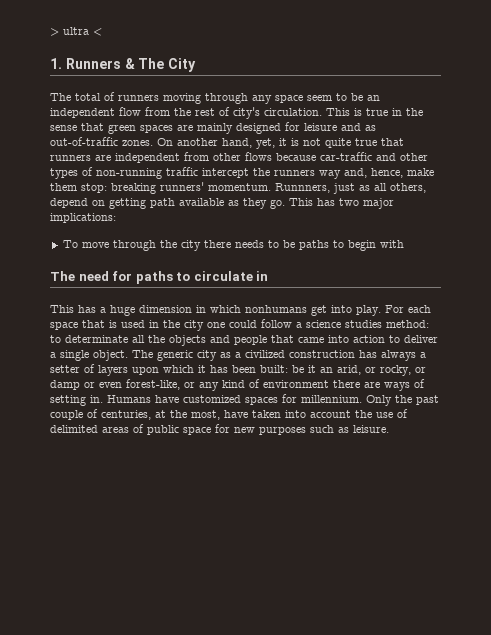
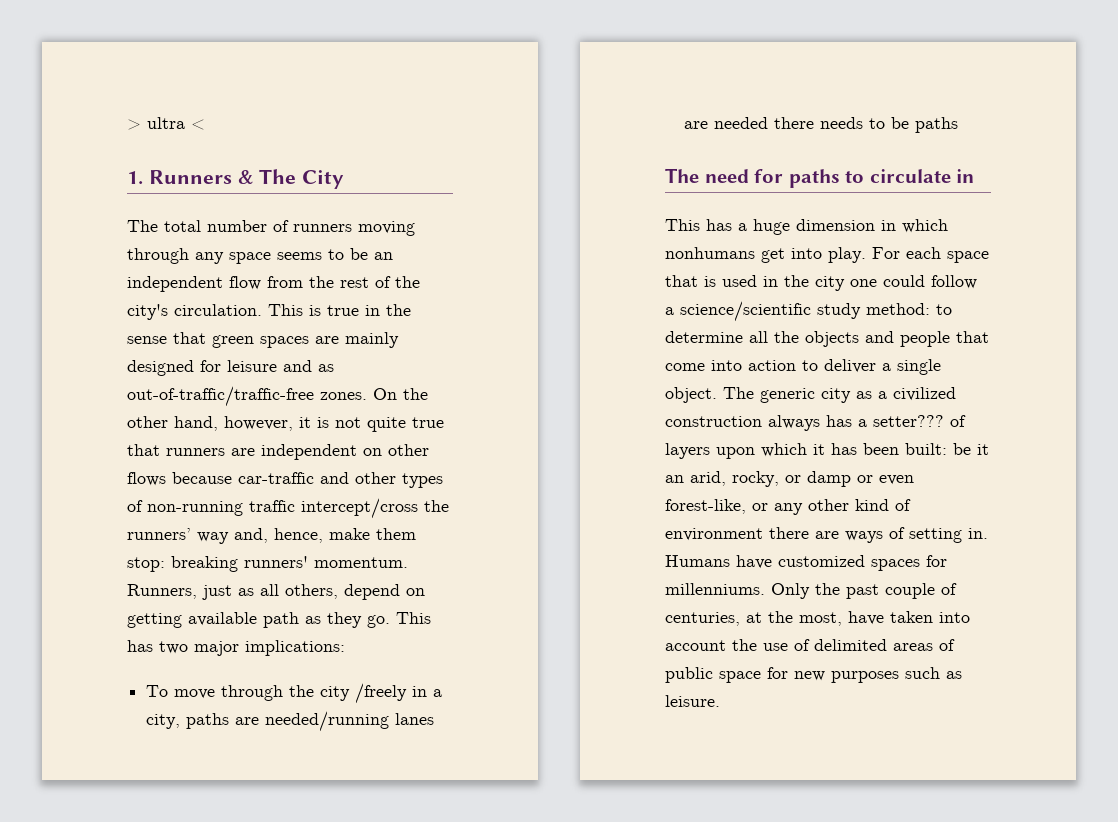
- The total of runners moving through any space seem to be an independent flow from the rest of city's circulation.
+ The total number of runners moving through any space seems to be an independent flow from the rest of the city's circulation.
- This is true in the sense that green spaces are mainly designed for leisure and as out-of-traffic zones.
+ This is true in the sense that green spaces are mainly designed for leisure and as out-of-traffic/traffic-free zones.
- On another hand, yet, it is not quite true that runners are independent from other flows because car-traffic and other types of non-running traffic intercept the runners way and, hence, make them stop: breaking runners' momentum.
+ On the other hand, however, it is not quite true that runners are independent on other flows because car-traffic and other types of non-running traffic intercept/cross the runners’ way and, hence, make them stop: breaking runners' momentum.
- Runnners, just as all others, depend on getting path available as they go.
+ Runners, just as all others, depend on getting available path as they go.
- To move through the city there needs to be paths to begin with
+ To move through the city /freely in a city, paths are needed/running lanes are needed there needs to be paths
- For each space that is used in the city one could follow a science studies method: to determinate all the objects and people that came into action to deliver a single object.
+ For each space that is used in the city one could follow a science/scientific study method: to determine all the objects and people that come into action to deliver a single object.
- The generic city as a civilized construction has always a setter of layers upon which it has been built: be it an arid, or rocky, or damp or even forest-like, or any kind of environment there are ways of setting in.
+ The generic city as a civilized construction always has a setter??? of layers upon which it has been built: be it an arid, rocky, or damp or even forest-like, or any other kind of environment there are ways of setting in.
- Humans have customized spaces for millennium.
+ Humans have customized spaces for millenniums.

